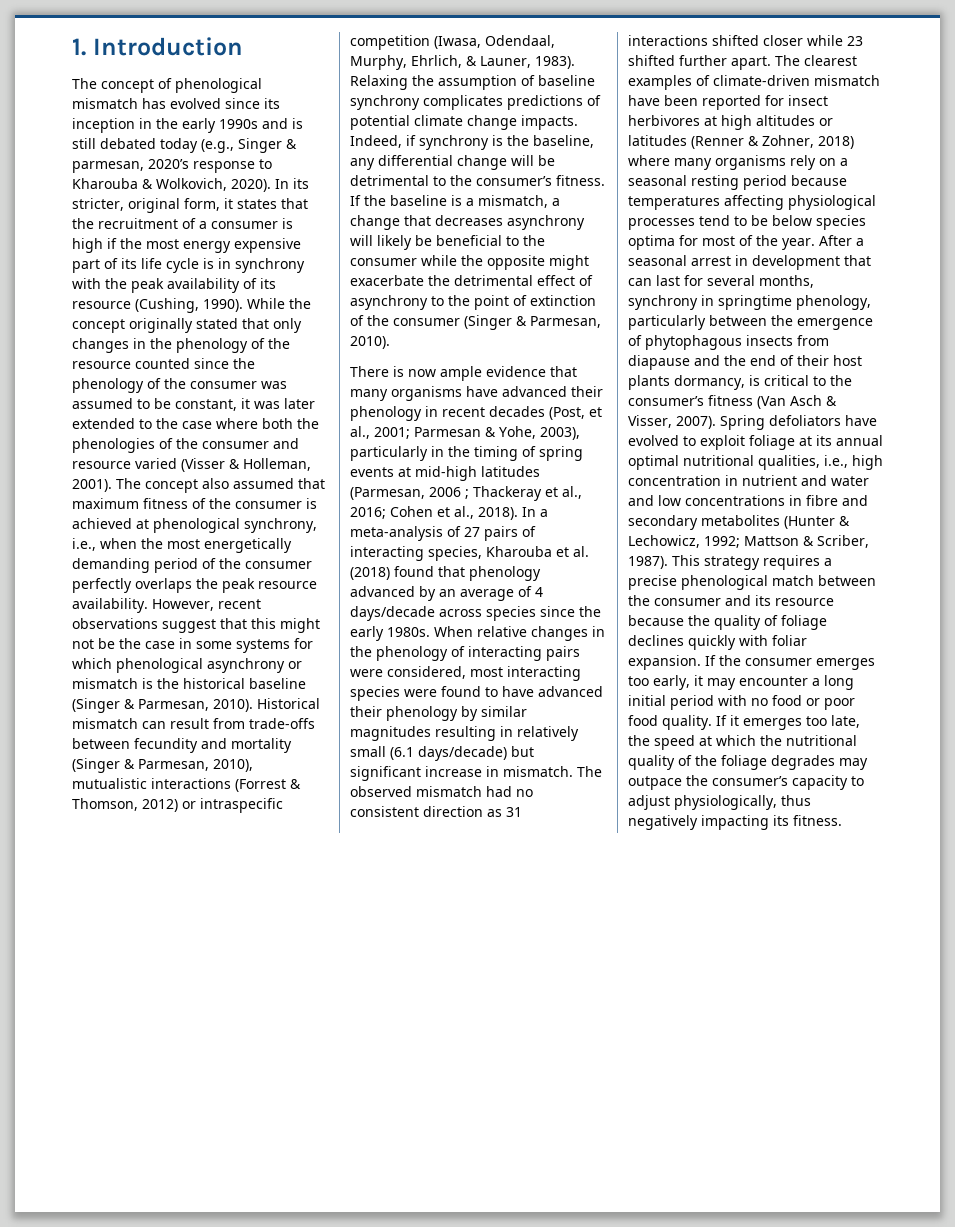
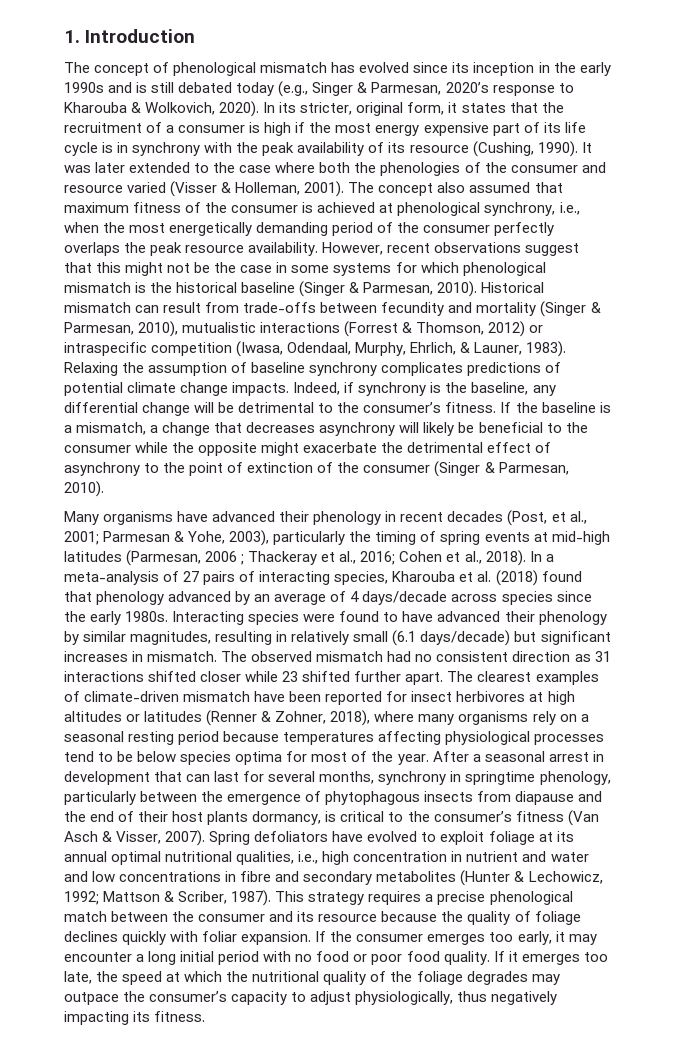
- The concept of phenological mismatch has evolved since its inception in the early 1990s and is still debated today (e.g., Singer & parmesan, 2020’s response to Kharouba & Wolkovich, 2020).
+ The concept of phenological mismatch has evolved since its inception in the early 1990s and is still debated today (e.g., Singer & Parmesan, 2020’s response to Kharouba & Wolkovich, 2020).
- While the concept originally stated that only changes in the phenology of the resource counted since the phenology of the consumer was assumed to be constant, it was later extended to the case where both the phenologies of the consumer and resource varied (Visser & Holleman, 2001).
+ It was later extended to the case where both the phenologies of the consumer and resource varied (Visser & Holleman, 2001).
- However, recent observations suggest that this might not be the case in some systems for which phenological asynchrony or mismatch is the historical baseline (Singer & Parmesan, 2010).
+ However, recent observations suggest that this might not be the case in some systems for which phenological mismatch is the historical baseline (Singer & Parmesan, 2010).
- There is now ample evidence that many organisms have advanced their phenology in recent decades (Post, et al., 2001; Parmesan & Yohe, 2003), particularly in the timing of spring events at mid-high latitudes (Parmesan, 2006 ; Thackeray et al., 2016; Cohen et al., 2018).
+ Many organisms have advanced their phenology in recent decades (Post, et al., 2001; Parmesan & Yohe, 2003), particularly the timing of spring events at mid-high latitudes (Parmesan, 2006 ; Thackeray et al., 2016; Cohen et al., 2018).
- When relative changes in the phenology of interacting pairs were considered, most interacting species were found to have advanced their phenology by similar magnitudes resulting in relatively small (6.1 days/decade) but significant increase in mismatch.
+ Interacting species were found to have advanced their phenology by similar magnitudes, resulting in relatively small (6.1 days/decade) but significant increases in mismatch.
- The clearest examples of climate-driven mismatch have been reported for insect herbivores at high altitudes or latitudes (Renner & Zohner, 2018) where many organisms rely on a seasonal resting period because temperatures affecting physiological processes tend to be below species optima for most of the year.
+ The clearest examples of climate-driven mismatch have been reported for insect herbivores at high altitudes or latitudes (Renner & Zohner, 2018), where many organisms rely on a seasonal resting period because temperatures affecting physiological processes tend to be below species optima for most of the year.

